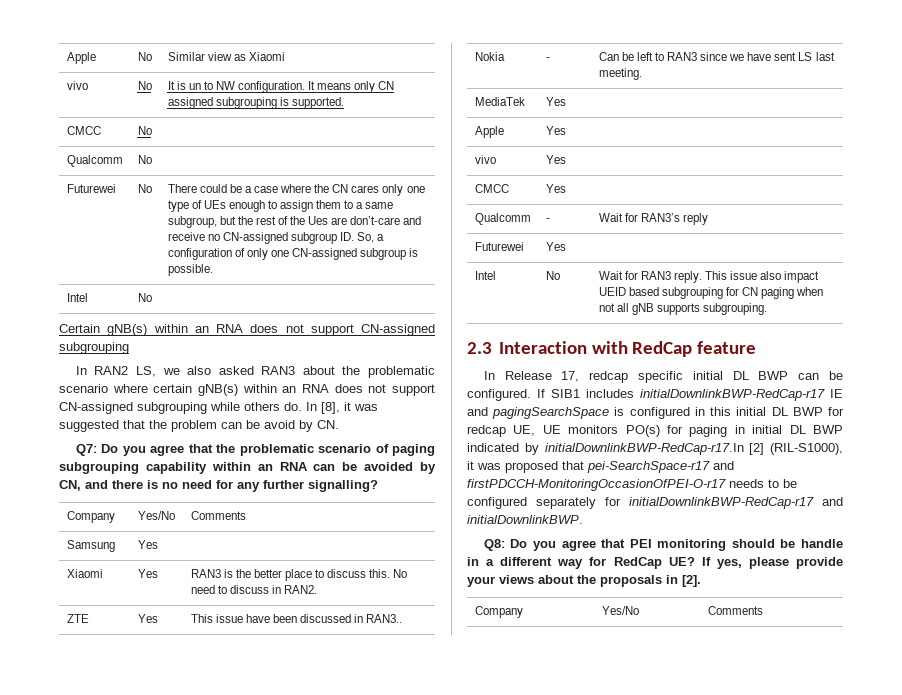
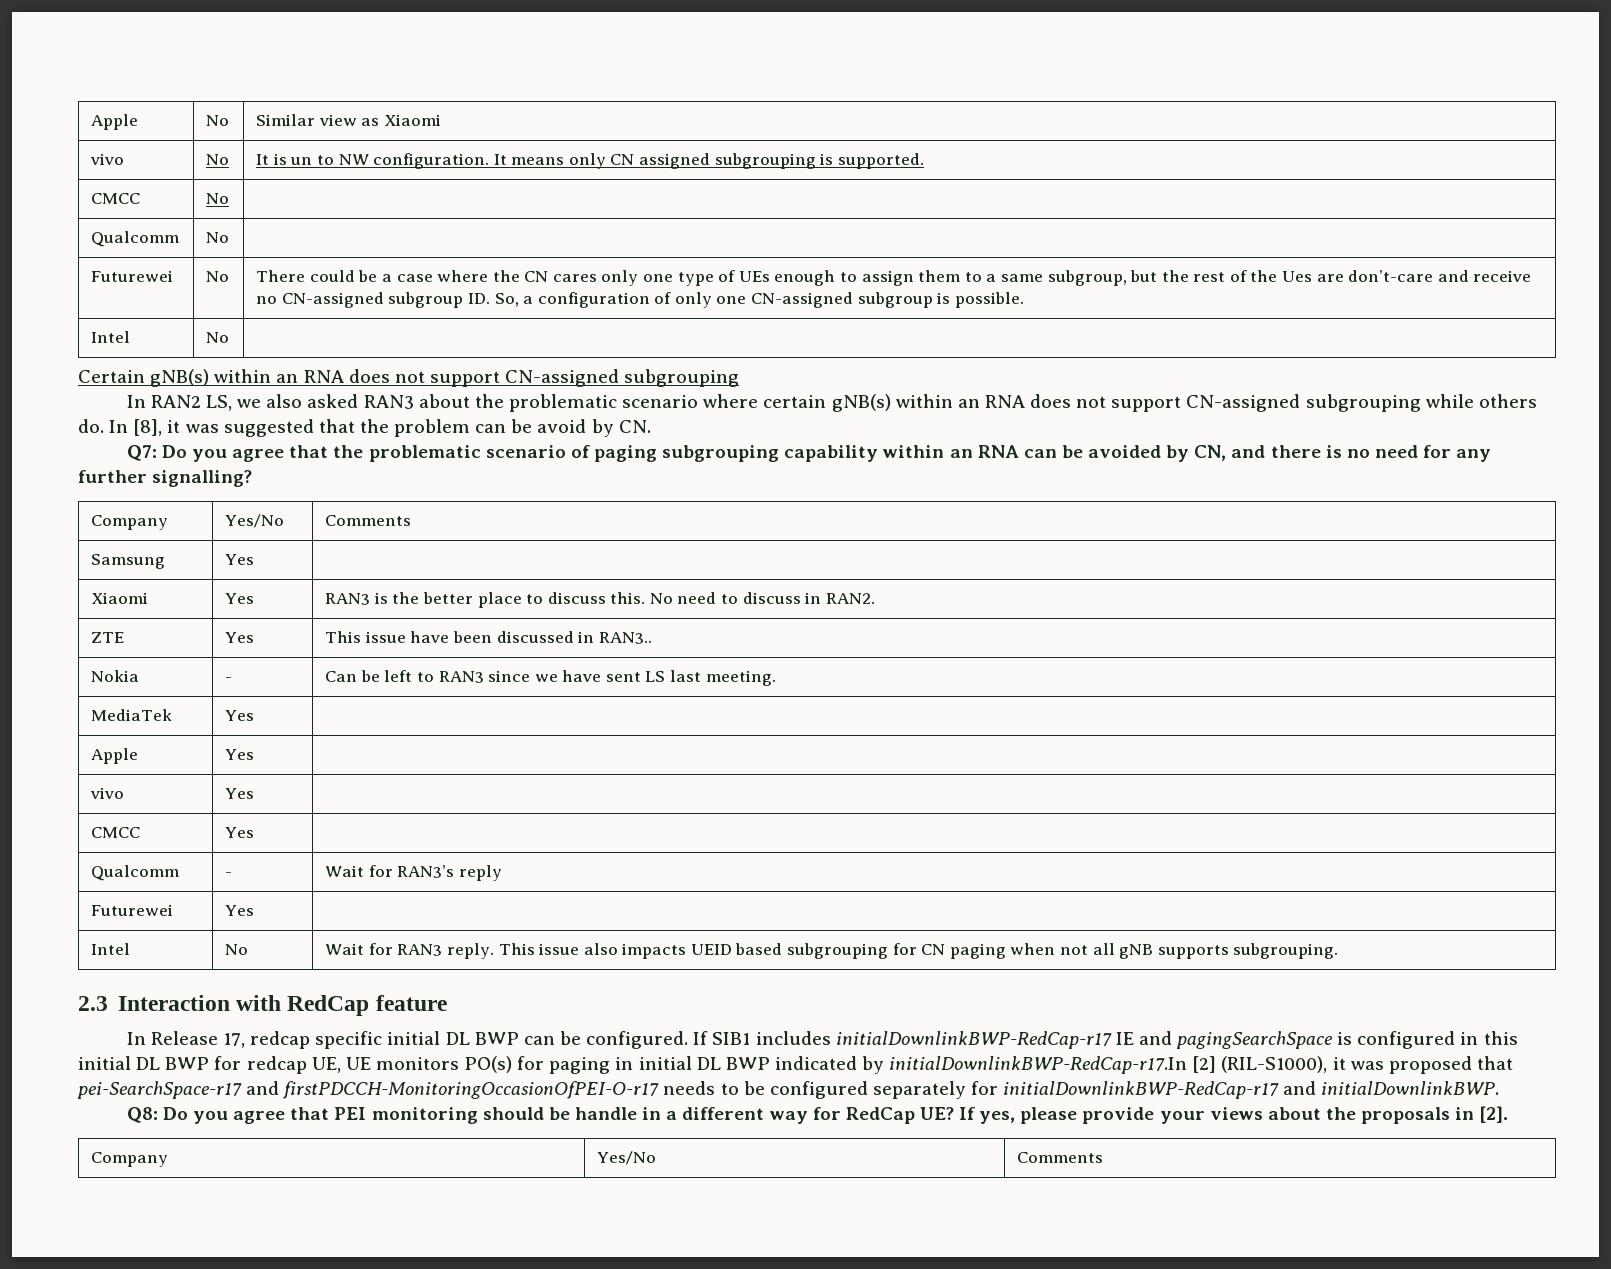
- Intel | No | Wait for RAN3 reply. This issue also impact UEID based subgrouping for CN paging when not all gNB supports subgrouping.
+ Intel | No | Wait for RAN3 reply. This issue also impacts UEID based subgrouping for CN paging when not all gNB supports subgrouping.

